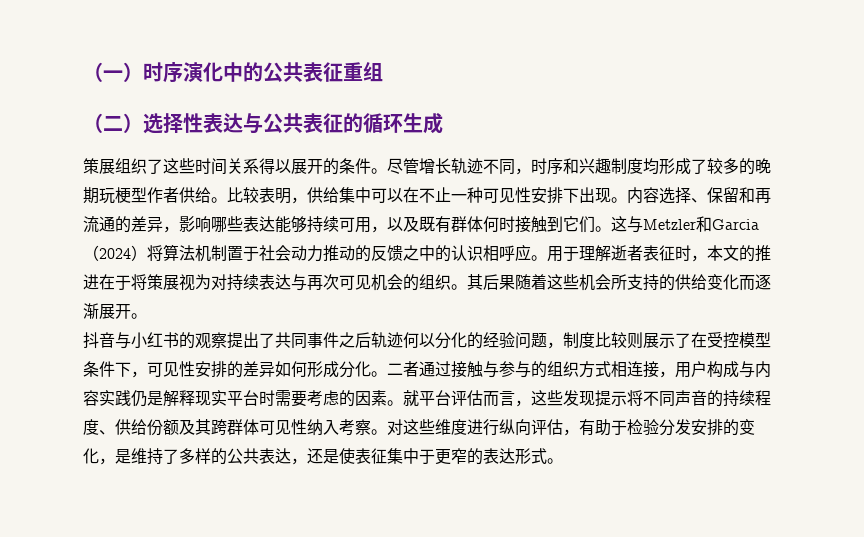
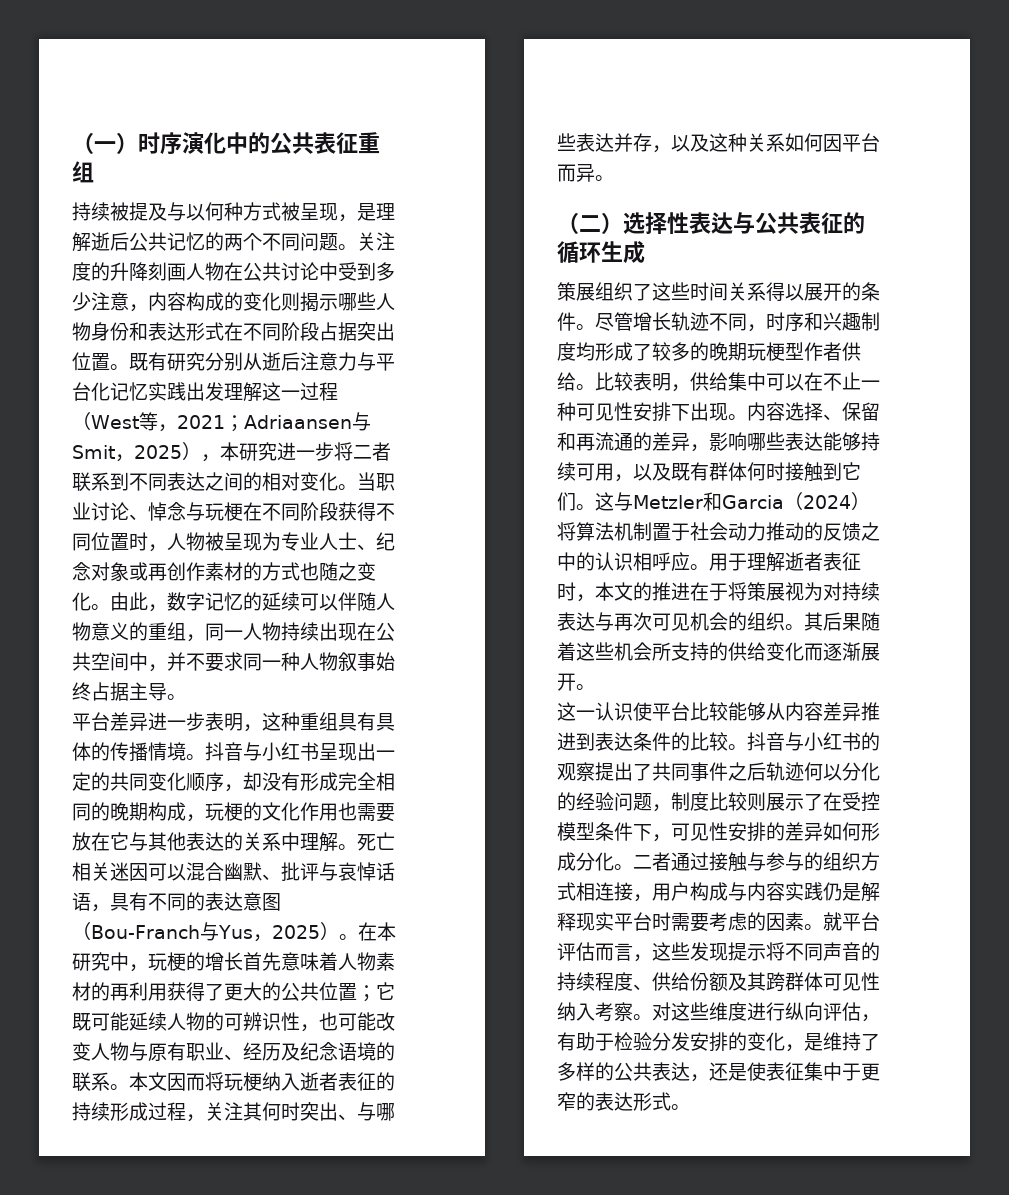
+ 持续被提及与以何种方式被呈现，是理解逝后公共记忆的两个不同问题。关注度的升降刻画人物在公共讨论中受到多少注意，内容构成的变化则揭示哪些人物身份和表达形式在不同阶段占据突出位置。既有研究分别从逝后注意力与平台化记忆实践出发理解这一过程（West等，2021；Adriaansen与Smit，2025），本研究进一步将二者联系到不同表达之间的相对变化。当职业讨论、悼念与玩梗在不同阶段获得不同位置时，人物被呈现为专业人士、纪念对象或再创作素材的方式也随之变化。由此，数字记忆的延续可以伴随人物意义的重组，同一人物持续出现在公共空间中，并不要求同一种人物叙事始终占据主导。
+ 平台差异进一步表明，这种重组具有具体的传播情境。抖音与小红书呈现出一定的共同变化顺序，却没有形成完全相同的晚期构成，玩梗的文化作用也需要放在它与其他表达的关系中理解。死亡相关迷因可以混合幽默、批评与哀悼话语，具有不同的表达意图（Bou-Franch与Yus，2025）。在本研究中，玩梗的增长首先意味着人物素材的再利用获得了更大的公共位置；它既可能延续人物的可辨识性，也可能改变人物与原有职业、经历及纪念语境的联系。本文因而将玩梗纳入逝者表征的持续形成过程，关注其何时突出、与哪些表达并存，以及这种关系如何因平台而异。
+ 这一认识使平台比较能够从内容差异推进到表达条件的比较。

